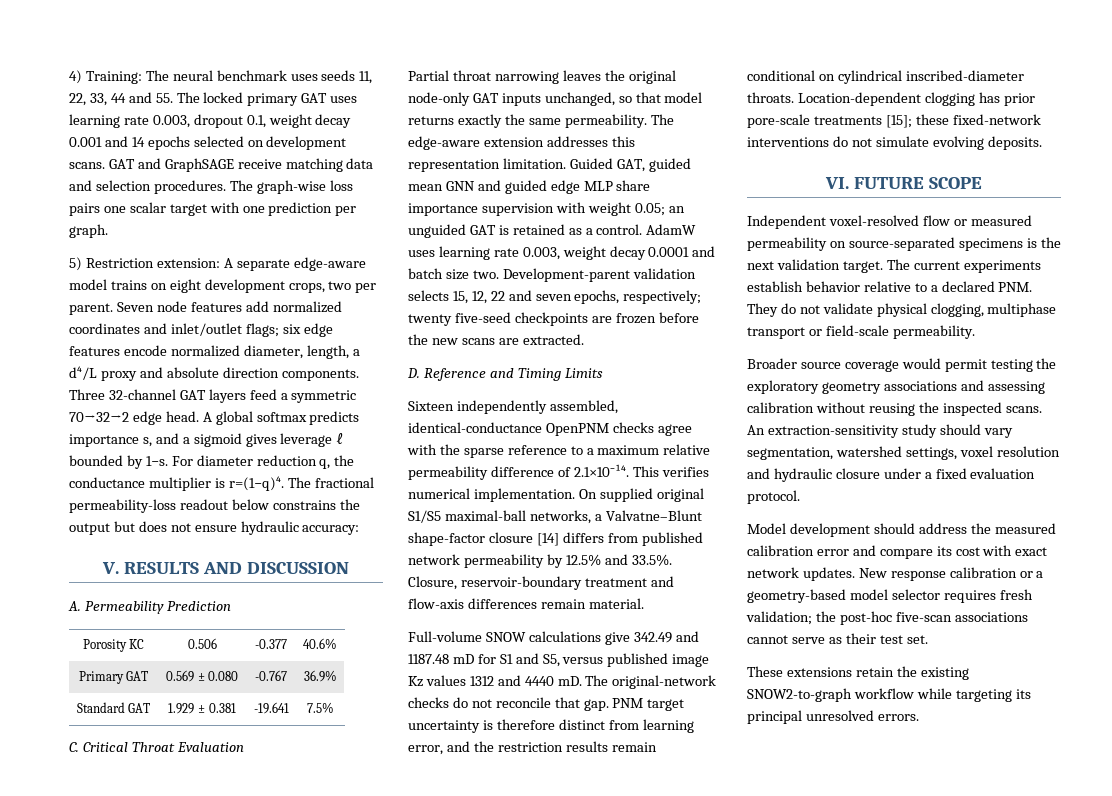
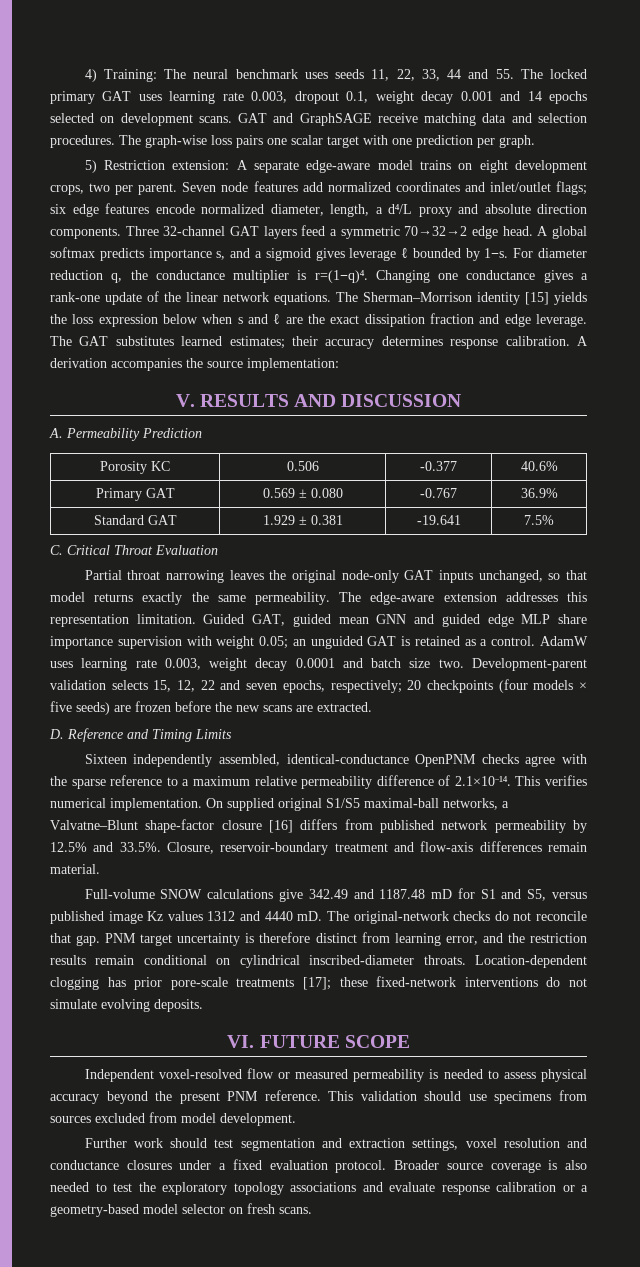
- The fractional permeability-loss readout below constrains the output but does not ensure hydraulic accuracy:
+ Changing one conductance gives a rank-one update of the linear network equations. The Sherman–Morrison identity [15] yields the loss expression below when s and ℓ are the exact dissipation fraction and edge leverage. The GAT substitutes learned estimates; their accuracy determines response calibration. A derivation accompanies the source implementation:
- Development-parent validation selects 15, 12, 22 and seven epochs, respectively; twenty five-seed checkpoints are frozen before the new scans are extracted.
+ Development-parent validation selects 15, 12, 22 and seven epochs, respectively; 20 checkpoints (four models × five seeds) are frozen before the new scans are extracted.
- On supplied original S1/S5 maximal-ball networks, a Valvatne–Blunt shape-factor closure [14] differs from published network permeability by 12.5% and 33.5%. Closure, reservoir-boundary treatment and flow-axis differences remain material.
+ On supplied original S1/S5 maximal-ball networks, a Valvatne–Blunt shape-factor closure [16] differs from published network permeability by 12.5% and 33.5%. Closure, reservoir-boundary treatment and flow-axis differences remain material.
- Location-dependent clogging has prior pore-scale treatments [15]; these fixed-network interventions do not simulate evolving deposits.
+ Location-dependent clogging has prior pore-scale treatments [17]; these fixed-network interventions do not simulate evolving deposits.
- Independent voxel-resolved flow or measured permeability on source-separated specimens is the next validation target. The current experiments establish behavior relative to a declared PNM. They do not validate physical clogging, multiphase transport or field-scale permeability.
- Broader source coverage would permit testing the exploratory geometry associations and assessing calibration without reusing the inspected scans. An extraction-sensitivity study should vary segmentation, watershed settings, voxel resolution and hydraulic closure under a fixed evaluation protocol.
- Model development should address the measured calibration error and compare its cost with exact network updates. New response calibration or a geometry-based model selector requires fresh validation; the post-hoc five-scan associations cannot serve as their test set.
- These extensions retain the existing SNOW2-to-graph workflow while targeting its principal unresolved errors.
+ Independent voxel-resolved flow or measured permeability is needed to assess physical accuracy beyond the present PNM reference. This validation should use specimens from sources excluded from model development.
+ Further work should test segmentation and extraction settings, voxel resolution and conductance closures under a fixed evaluation protocol. Broader source coverage is also needed to test the exploratory topology associations and evaluate response calibration or a geometry-based model selector on fresh scans.

